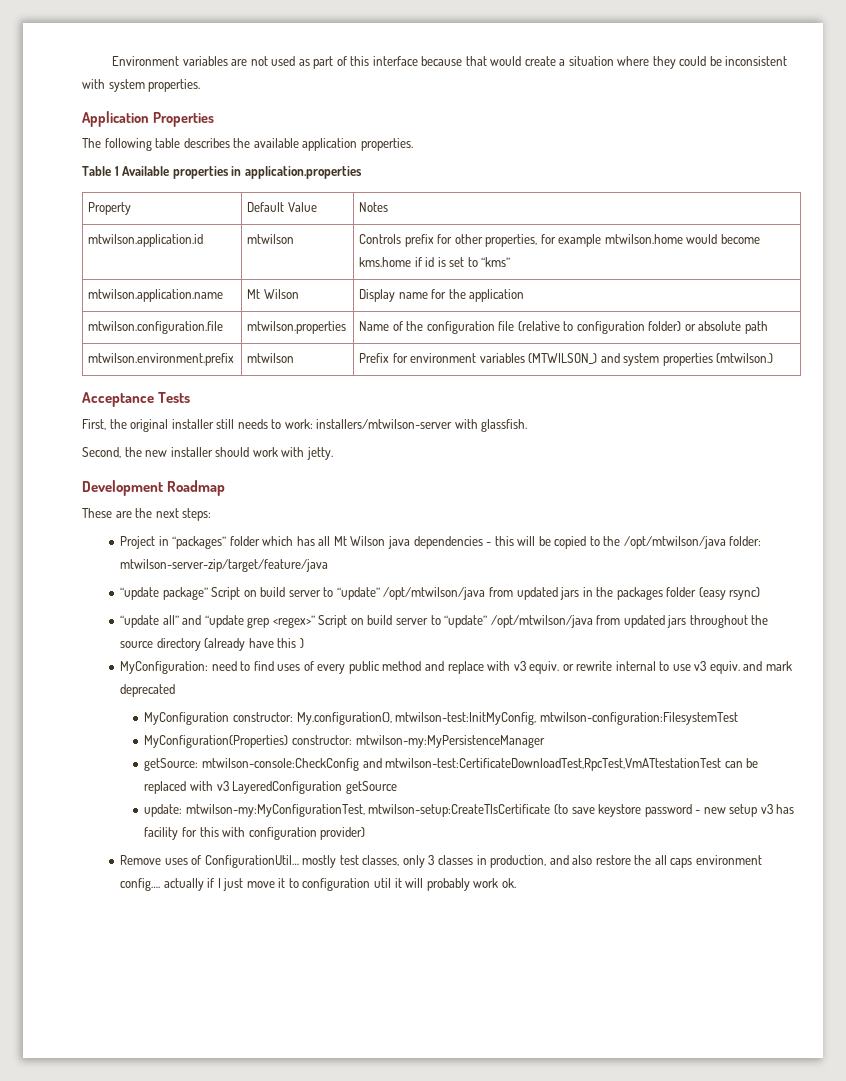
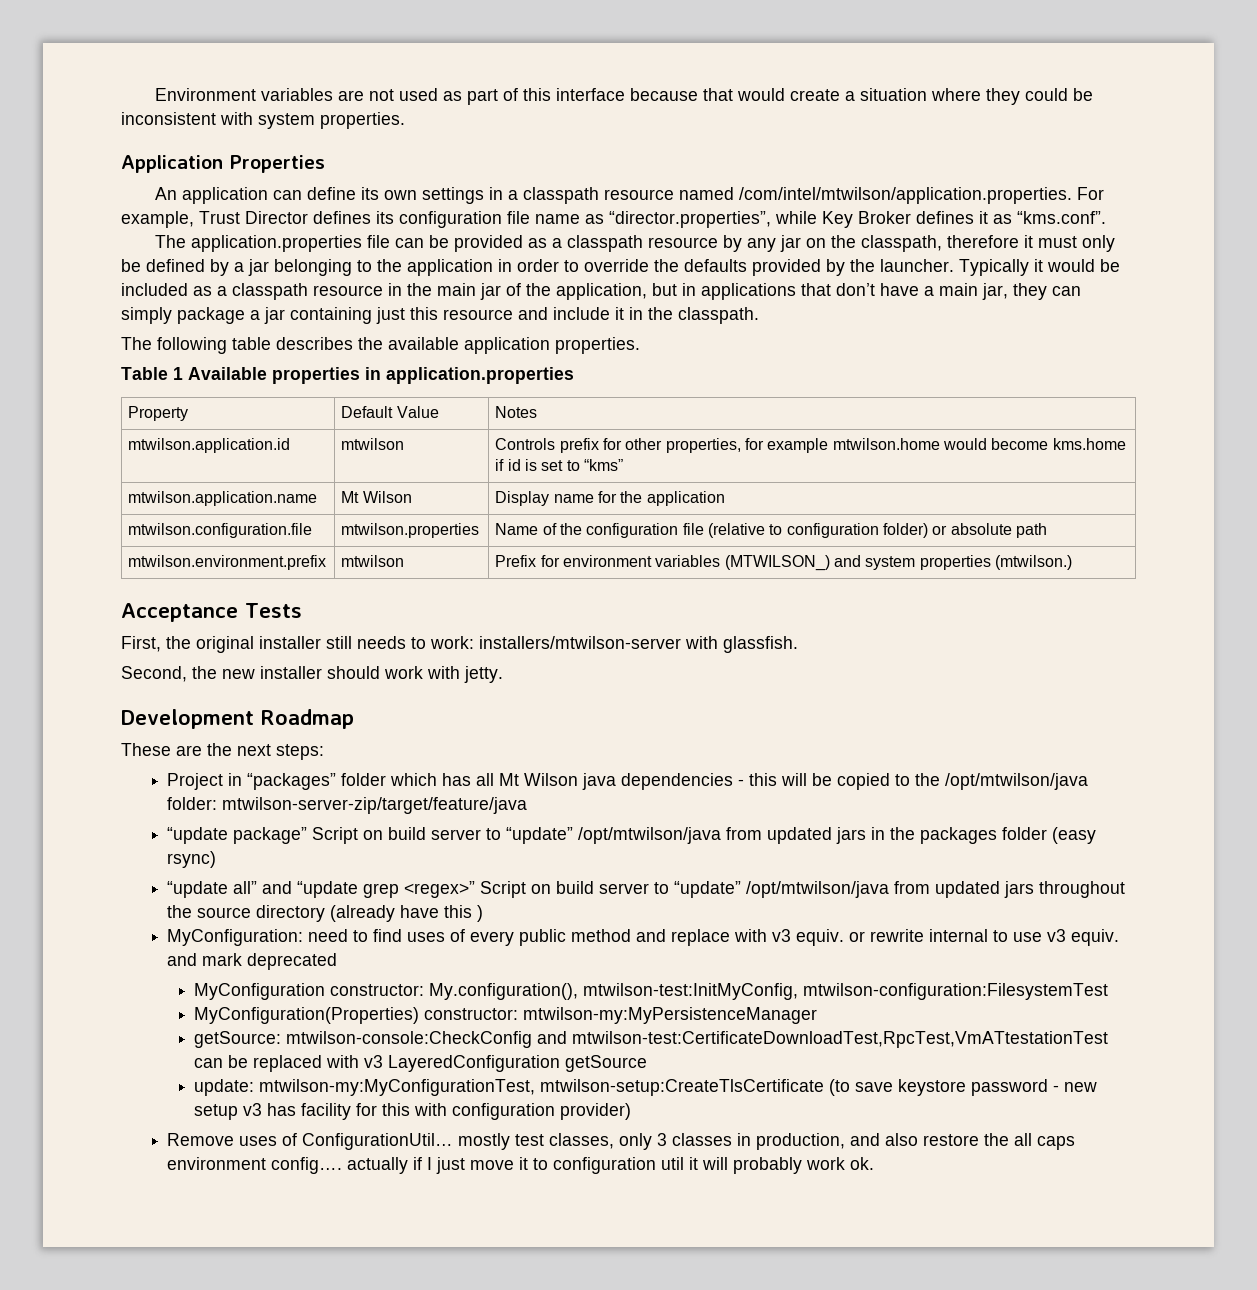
+ An application can define its own settings in a classpath resource named /com/intel/mtwilson/application.properties. For example, Trust Director defines its configuration file name as “director.properties”, while Key Broker defines it as “kms.conf”.
+ The application.properties file can be provided as a classpath resource by any jar on the classpath, therefore it must only be defined by a jar belonging to the application in order to override the defaults provided by the launcher. Typically it would be included as a classpath resource in the main jar of the application, but in applications that don’t have a main jar, they can simply package a jar containing just this resource and include it in the classpath.

